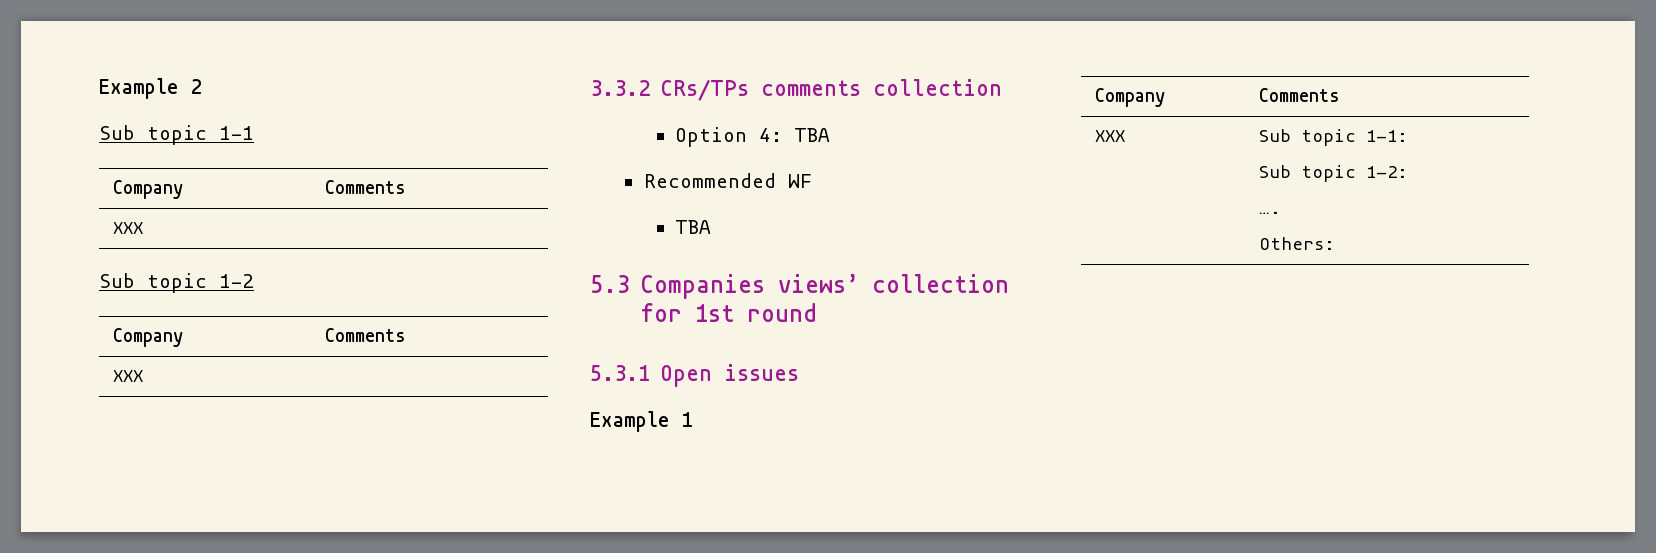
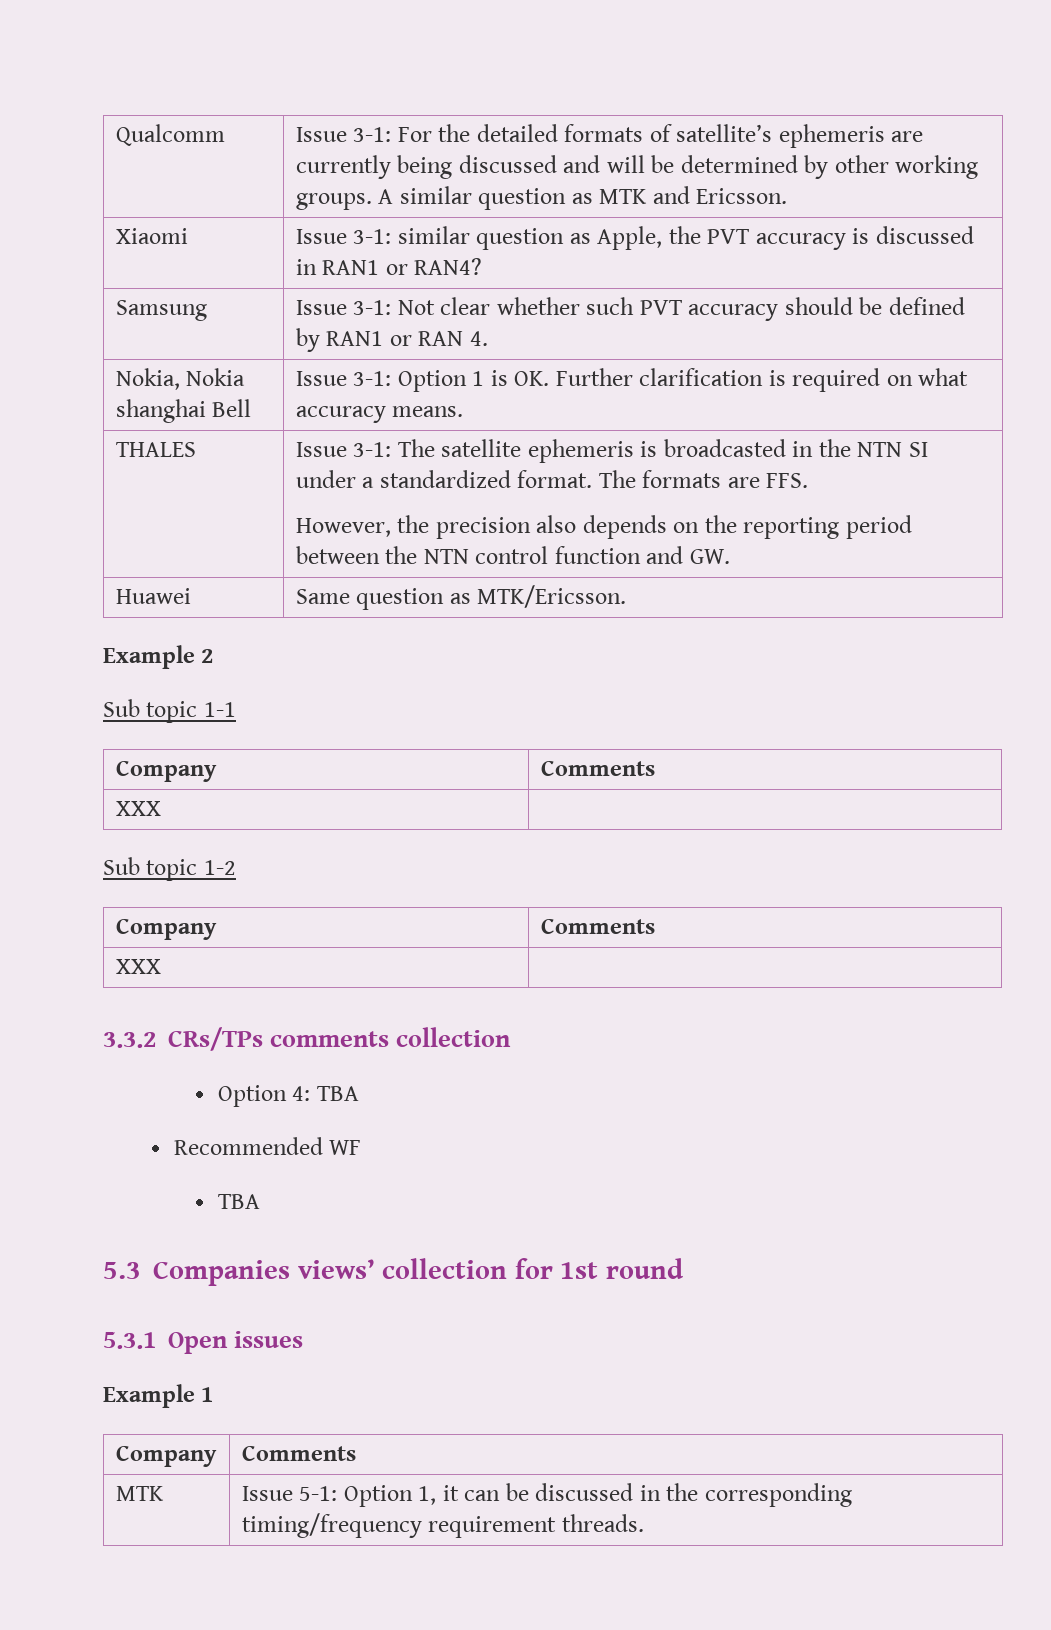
+ Qualcomm | Issue 3-1: For the detailed formats of satellite’s ephemeris are currently being discussed and will be determined by other working groups. A similar question as MTK and Ericsson.
+ Xiaomi | Issue 3-1: similar question as Apple, the PVT accuracy is discussed in RAN1 or RAN4?
+ Samsung | Issue 3-1: Not clear whether such PVT accuracy should be defined by RAN1 or RAN 4.
+ Nokia, Nokia shanghai Bell | Issue 3-1: Option 1 is OK. Further clarification is required on what accuracy means.
+ THALES | Issue 3-1: The satellite ephemeris is broadcasted in the NTN SI under a standardized format. The formats are FFS.
+ However, the precision also depends on the reporting period between the NTN control function and GW.
+ Huawei | Same question as MTK/Ericsson.
- XXX | Sub topic 1-1:
- Sub topic 1-2:
- ….
- Others:
+ MTK | Issue 5-1: Option 1, it can be discussed in the corresponding timing/frequency requirement threads.

